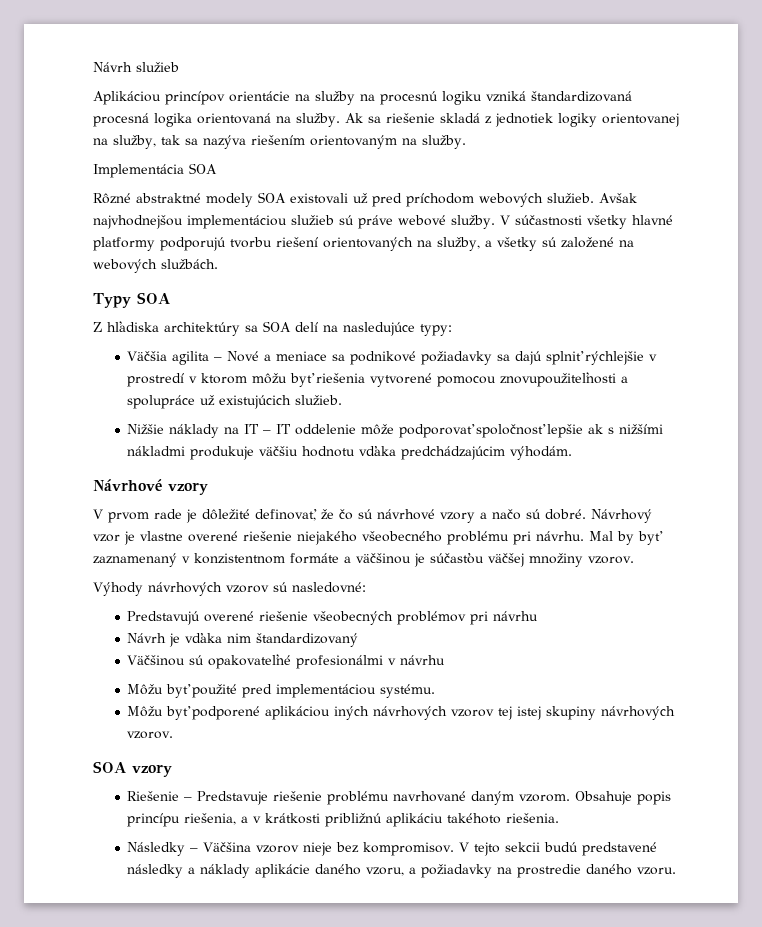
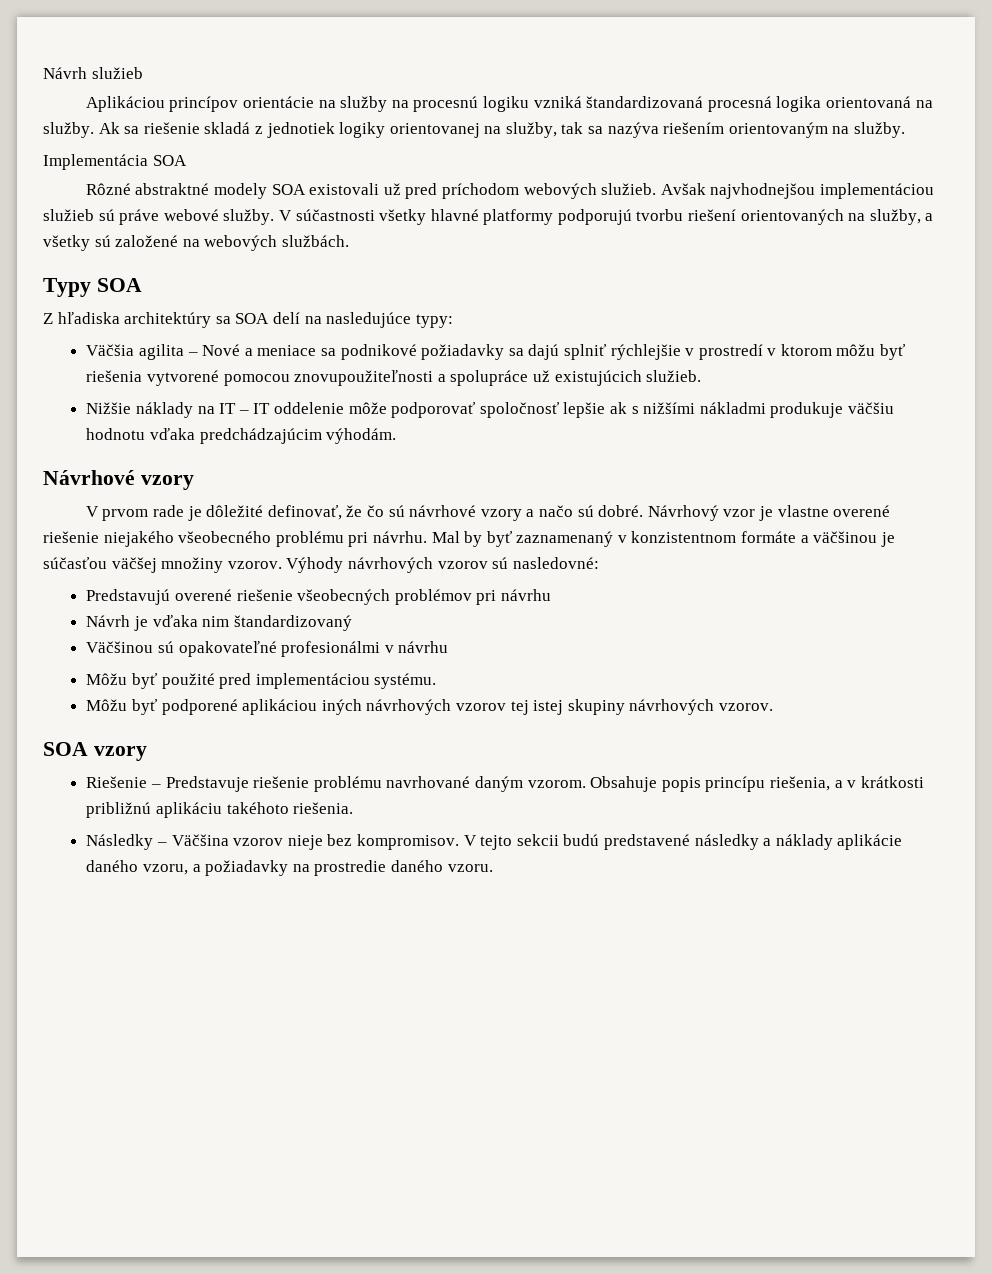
- Mal by byť zaznamenaný v konzistentnom formáte a väčšinou je súčasťou väčšej množiny vzorov.
- Výhody návrhových vzorov sú nasledovné:
+ Mal by byť zaznamenaný v konzistentnom formáte a väčšinou je súčasťou väčšej množiny vzorov. Výhody návrhových vzorov sú nasledovné:

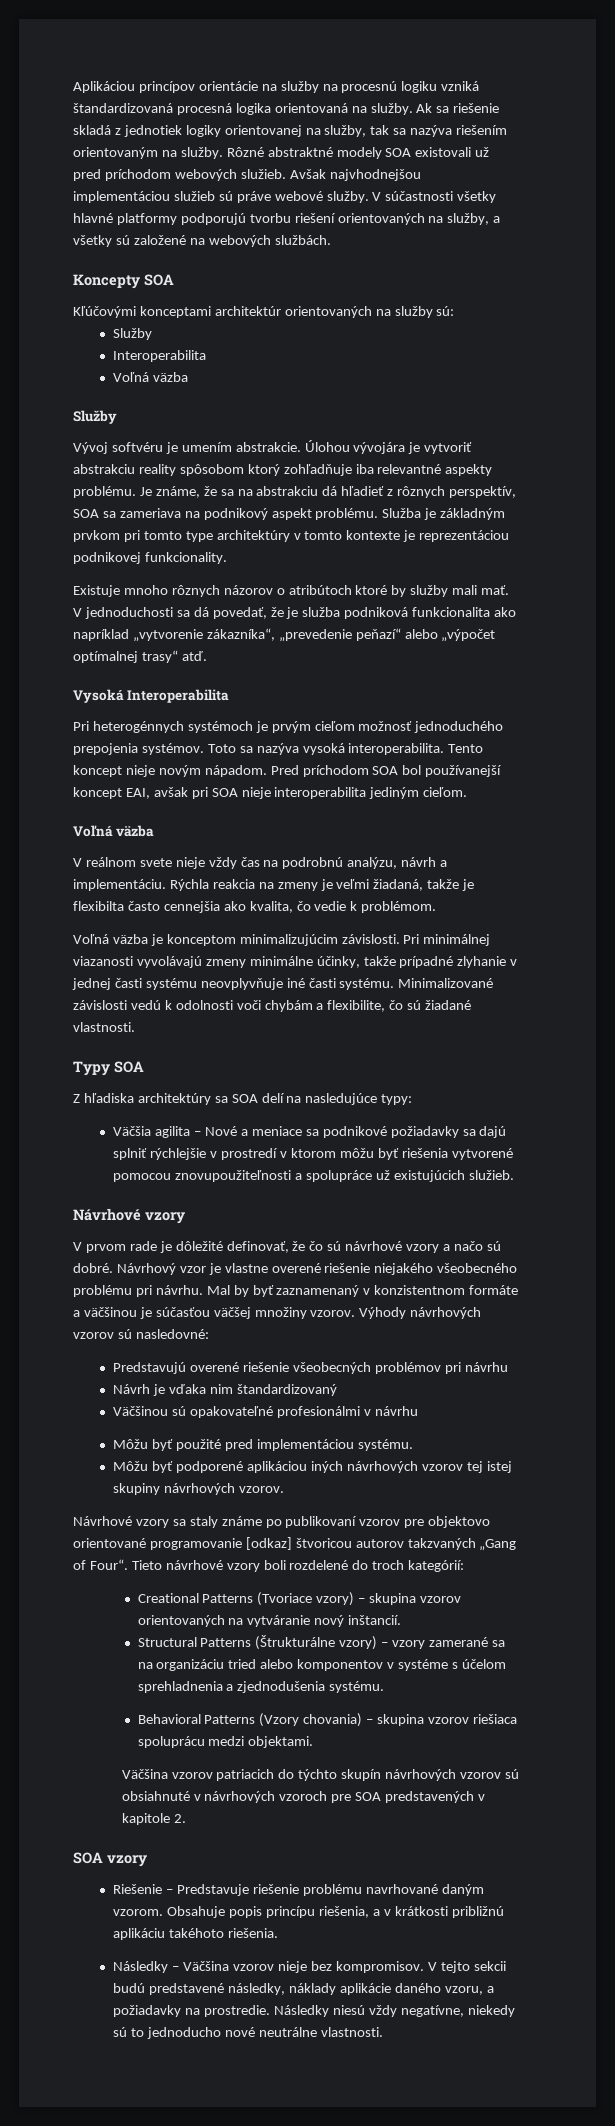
- Návrh služieb
- Ak sa riešenie skladá z jednotiek logiky orientovanej na služby, tak sa nazýva riešením orientovaným na služby.
- Implementácia SOA
- Rôzné abstraktné modely SOA existovali už pred príchodom webových služieb.
+ Ak sa riešenie skladá z jednotiek logiky orientovanej na služby, tak sa nazýva riešením orientovaným na služby. Rôzné abstraktné modely SOA existovali už pred príchodom webových služieb.
+ Koncepty SOA
+ Kľúčovými konceptami architektúr orientovaných na služby sú:
+ Služby
+ Interoperabilita
+ Voľná väzba
+ Služby
+ Vývoj softvéru je umením abstrakcie. Úlohou vývojára je vytvoriť abstrakciu reality spôsobom ktorý zohľadňuje iba relevantné aspekty problému. Je známe, že sa na abstrakciu dá hľadieť z rôznych perspektív, SOA sa zameriava na podnikový aspekt problému. Služba je základným prvkom pri tomto type architektúry v tomto kontexte je reprezentáciou podnikovej funkcionality.
+ Existuje mnoho rôznych názorov o atribútoch ktoré by služby mali mať. V jednoduchosti sa dá povedať, že je služba podniková funkcionalita ako napríklad „vytvorenie zákazníka“, „prevedenie peňazí“ alebo „výpočet optímalnej trasy“ atď.
+ Vysoká Interoperabilita
+ Pri heterogénnych systémoch je prvým cieľom možnosť jednoduchého prepojenia systémov. Toto sa nazýva vysoká interoperabilita. Tento koncept nieje novým nápadom. Pred príchodom SOA bol používanejší koncept EAI, avšak pri SOA nieje interoperabilita jediným cieľom.
+ Voľná väzba
+ V reálnom svete nieje vždy čas na podrobnú analýzu, návrh a implementáciu. Rýchla reakcia na zmeny je veľmi žiadaná, takže je flexibilta často cennejšia ako kvalita, čo vedie k problémom.
+ Voľná väzba je konceptom minimalizujúcim závislosti. Pri minimálnej viazanosti vyvolávajú zmeny minimálne účinky, takže prípadné zlyhanie v jednej časti systému neovplyvňuje iné časti systému. Minimalizované závislosti vedú k odolnosti voči chybám a flexibilite, čo sú žiadané vlastnosti.
- Nižšie náklady na IT – IT oddelenie môže podporovať spoločnosť lepšie ak s nižšími nákladmi produkuje väčšiu hodnotu vďaka predchádzajúcim výhodám.
+ Návrhové vzory sa staly známe po publikovaní vzorov pre objektovo orientované programovanie [odkaz] štvoricou autorov takzvaných „Gang of Four“. Tieto návrhové vzory boli rozdelené do troch kategórií:
+ Creational Patterns (Tvoriace vzory) – skupina vzorov orientovaných na vytváranie nový inštancií.
+ Structural Patterns (Štrukturálne vzory) – vzory zamerané sa na organizáciu tried alebo komponentov v systéme s účelom sprehladnenia a zjednodušenia systému.
+ Behavioral Patterns (Vzory chovania) – skupina vzorov riešiaca spoluprácu medzi objektami.
+ Väčšina vzorov patriacich do týchto skupín návrhových vzorov sú obsiahnuté v návrhových vzoroch pre SOA predstavených v kapitole 2.
- V tejto sekcii budú predstavené následky a náklady aplikácie daného vzoru, a požiadavky na prostredie daného vzoru.
+ V tejto sekcii budú predstavené následky, náklady aplikácie daného vzoru, a požiadavky na prostredie. Následky niesú vždy negatívne, niekedy sú to jednoducho nové neutrálne vlastnosti.

